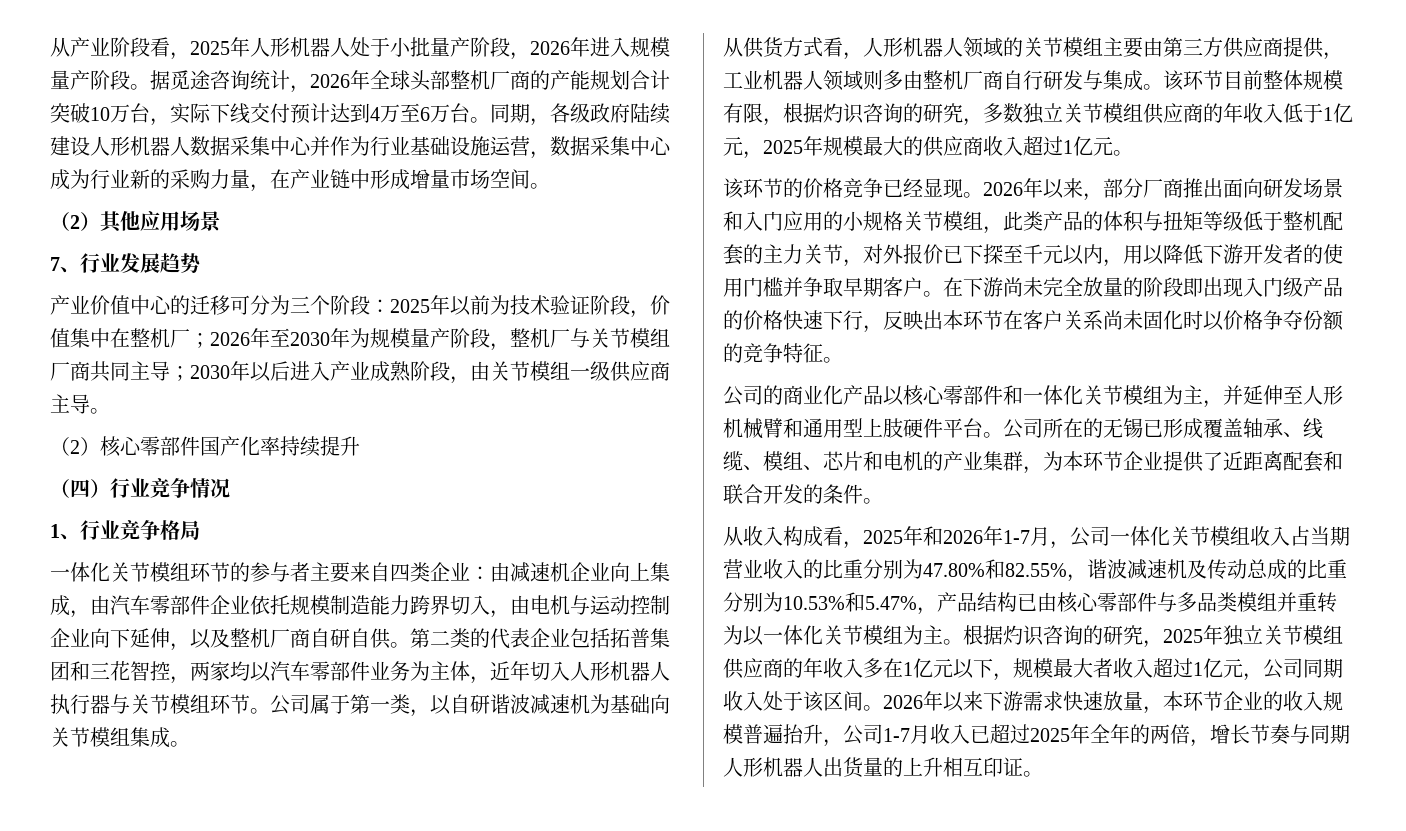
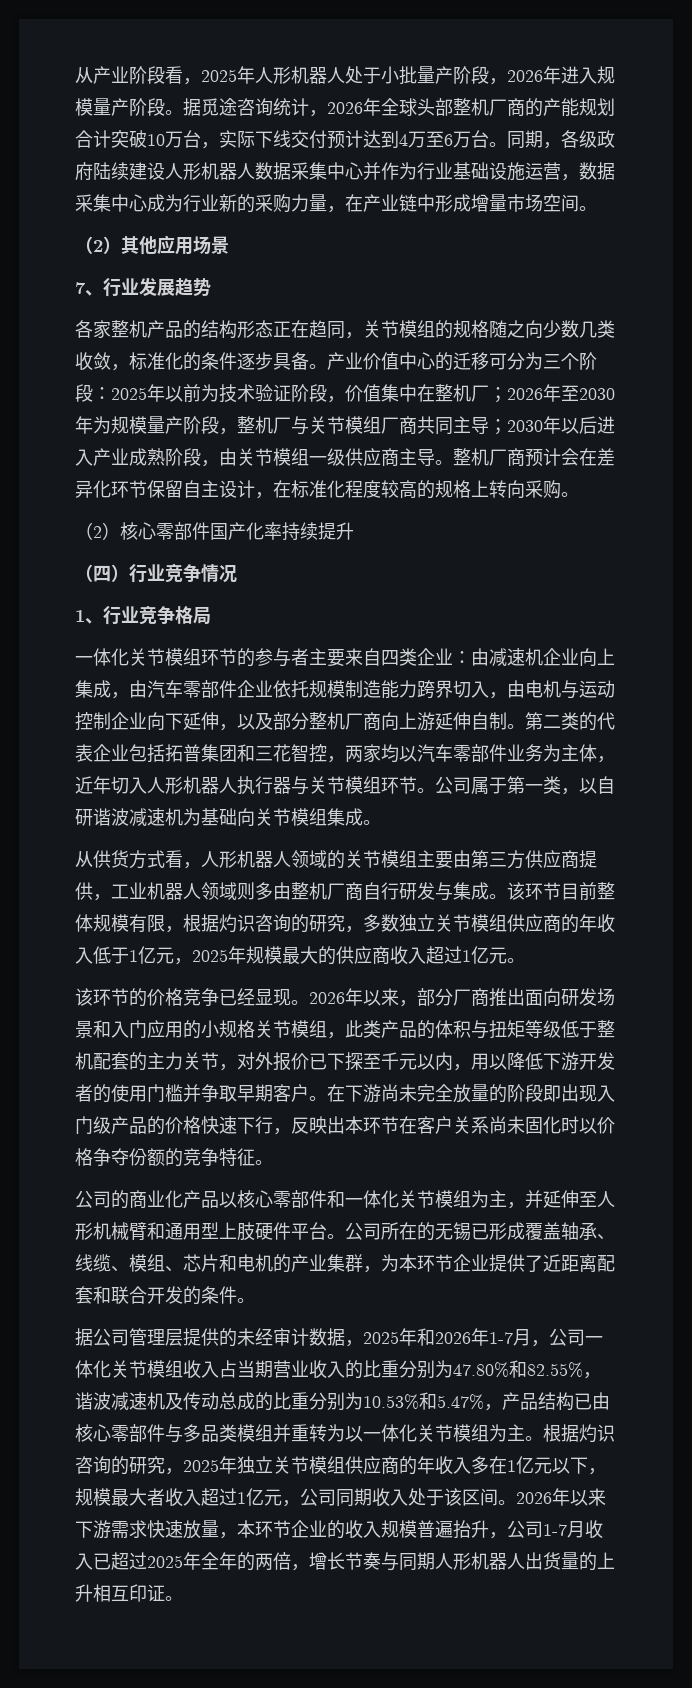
+ 各家整机产品的结构形态正在趋同，关节模组的规格随之向少数几类收敛，标准化的条件逐步具备。
+ 整机厂商预计会在差异化环节保留自主设计，在标准化程度较高的规格上转向采购。
- 一体化关节模组环节的参与者主要来自四类企业：由减速机企业向上集成，由汽车零部件企业依托规模制造能力跨界切入，由电机与运动控制企业向下延伸，以及整机厂商自研自供。
+ 一体化关节模组环节的参与者主要来自四类企业：由减速机企业向上集成，由汽车零部件企业依托规模制造能力跨界切入，由电机与运动控制企业向下延伸，以及部分整机厂商向上游延伸自制。
- 从收入构成看，2025年和2026年1-7月，公司一体化关节模组收入占当期营业收入的比重分别为47.80%和82.55%，谐波减速机及传动总成的比重分别为10.53%和5.47%，产品结构已由核心零部件与多品类模组并重转为以一体化关节模组为主。
+ 据公司管理层提供的未经审计数据，2025年和2026年1-7月，公司一体化关节模组收入占当期营业收入的比重分别为47.80%和82.55%，谐波减速机及传动总成的比重分别为10.53%和5.47%，产品结构已由核心零部件与多品类模组并重转为以一体化关节模组为主。

